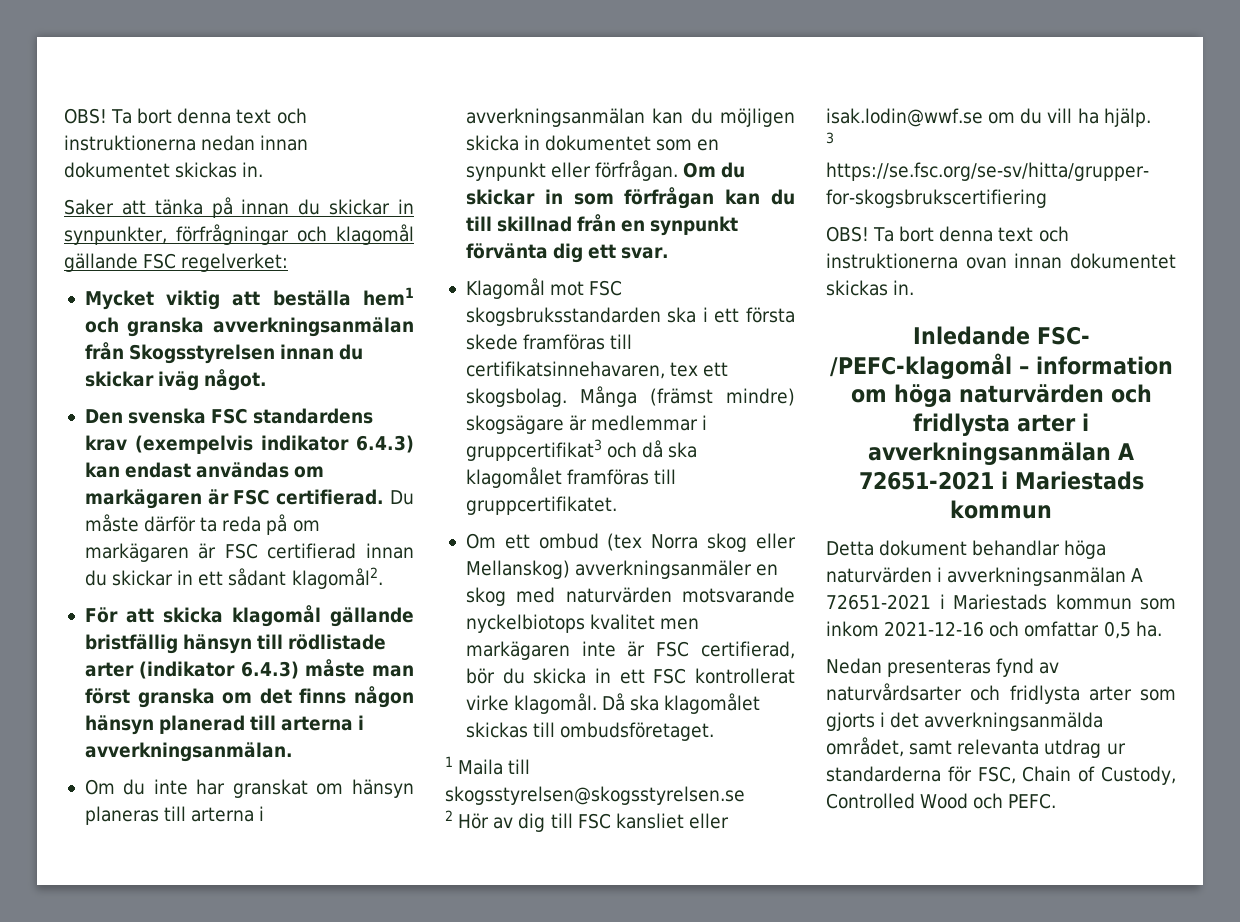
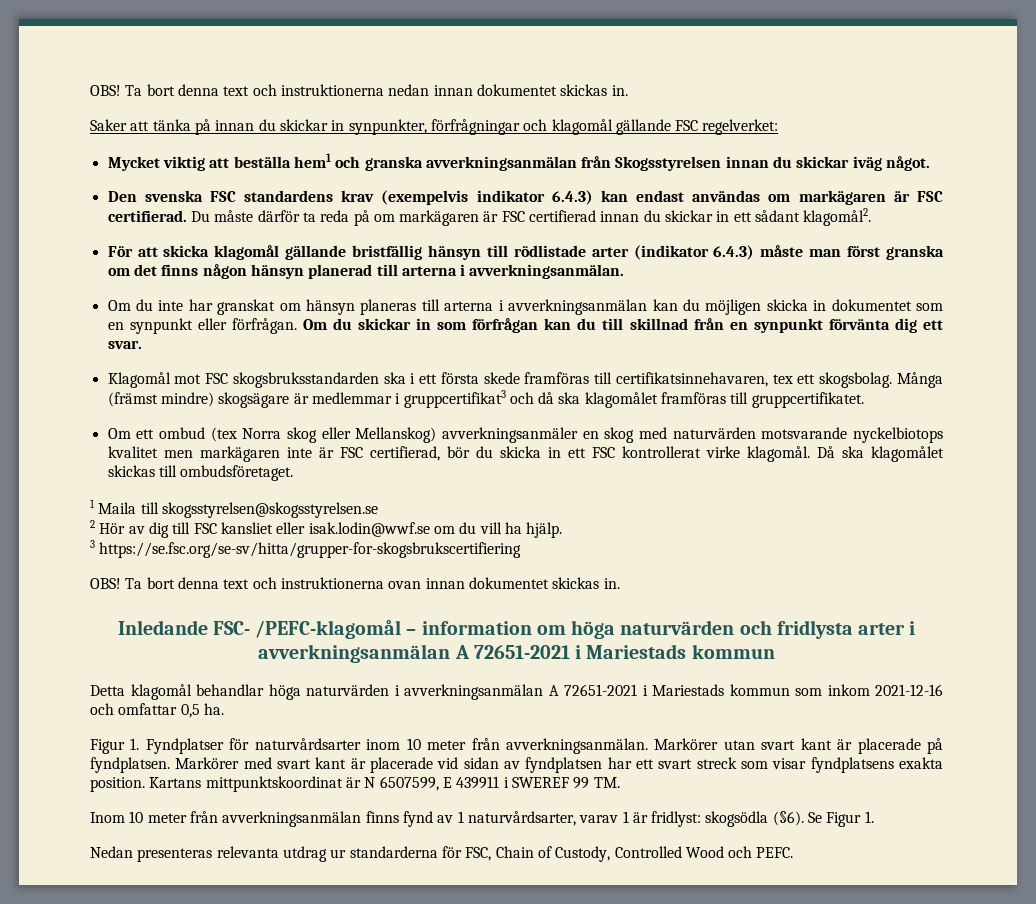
- Detta dokument behandlar höga naturvärden i avverkningsanmälan A 72651-2021 i Mariestads kommun som inkom 2021-12-16 och omfattar 0,5 ha.
+ Detta klagomål behandlar höga naturvärden i avverkningsanmälan A 72651-2021 i Mariestads kommun som inkom 2021-12-16 och omfattar 0,5 ha.
- Nedan presenteras fynd av naturvårdsarter och fridlysta arter som gjorts i det avverkningsanmälda området, samt relevanta utdrag ur standarderna för FSC, Chain of Custody, Controlled Wood och PEFC.
+ Figur 1. Fyndplatser för naturvårdsarter inom 10 meter från avverkningsanmälan. Markörer utan svart kant är placerade på fyndplatsen. Markörer med svart kant är placerade vid sidan av fyndplatsen har ett svart streck som visar fyndplatsens exakta position. Kartans mittpunktskoordinat är N 6507599, E 439911 i SWEREF 99 TM.
+ Inom 10 meter från avverkningsanmälan finns fynd av 1 naturvårdsarter, varav 1 är fridlyst: skogsödla (§6). Se Figur 1.
+ Nedan presenteras relevanta utdrag ur standarderna för FSC, Chain of Custody, Controlled Wood och PEFC.

